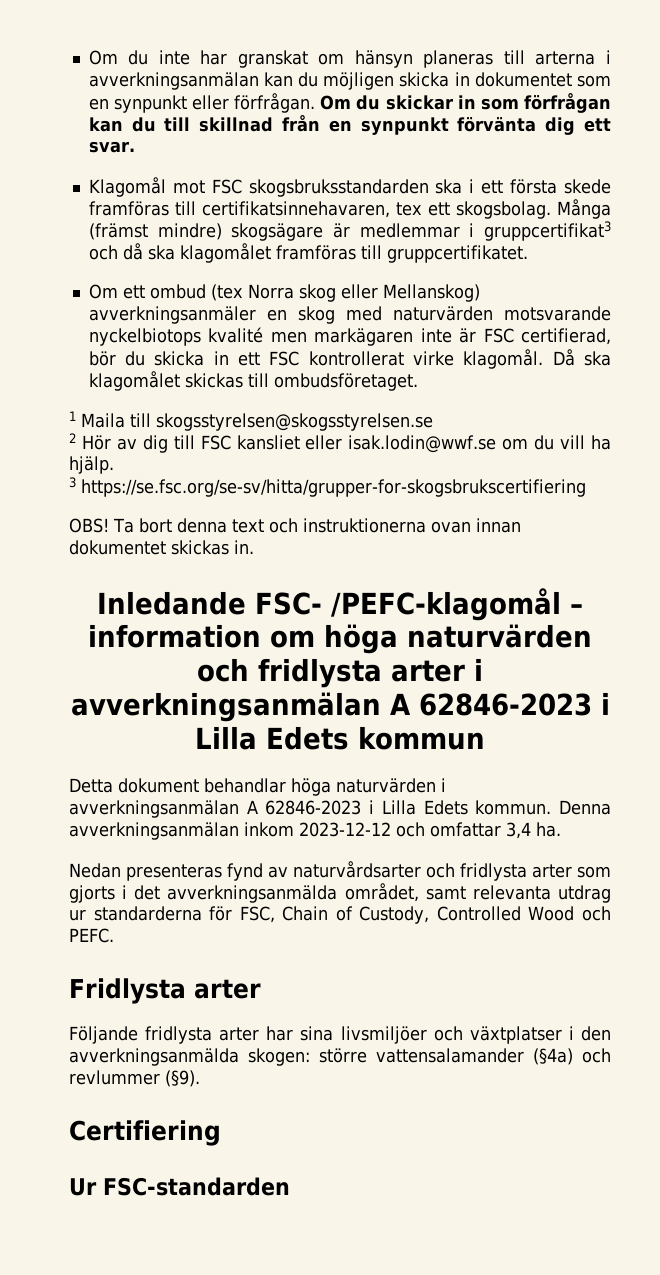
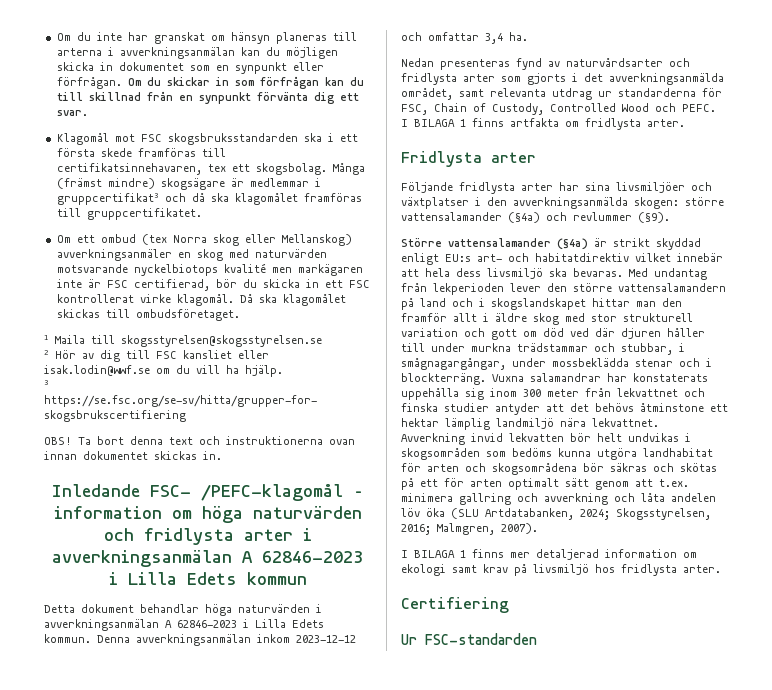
+ I BILAGA 1 finns artfakta om fridlysta arter.
+ Större vattensalamander (§4a) är strikt skyddad enligt EU:s art- och habitatdirektiv vilket innebär att hela dess livsmiljö ska bevaras. Med undantag från lekperioden lever den större vattensalamandern på land och i skogslandskapet hittar man den framför allt i äldre skog med stor strukturell variation och gott om död ved där djuren håller till under murkna trädstammar och stubbar, i smågnagargångar, under mossbeklädda stenar och i blockterräng. Vuxna salamandrar har konstaterats uppehålla sig inom 300 meter från lekvattnet och finska studier antyder att det behövs åtminstone ett hektar lämplig landmiljö nära lekvattnet. Avverkning invid lekvatten bör helt undvikas i skogsområden som bedöms kunna utgöra landhabitat för arten och skogsområdena bör säkras och skötas på ett för arten optimalt sätt genom att t.ex. minimera gallring och avverkning och låta andelen löv öka (SLU Artdatabanken, 2024; Skogsstyrelsen, 2016; Malmgren, 2007).
+ I BILAGA 1 finns mer detaljerad information om ekologi samt krav på livsmiljö hos fridlysta arter.

